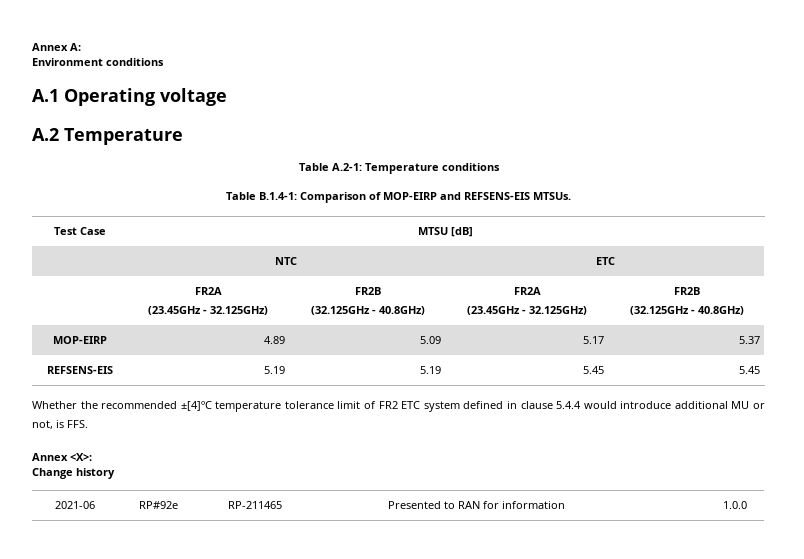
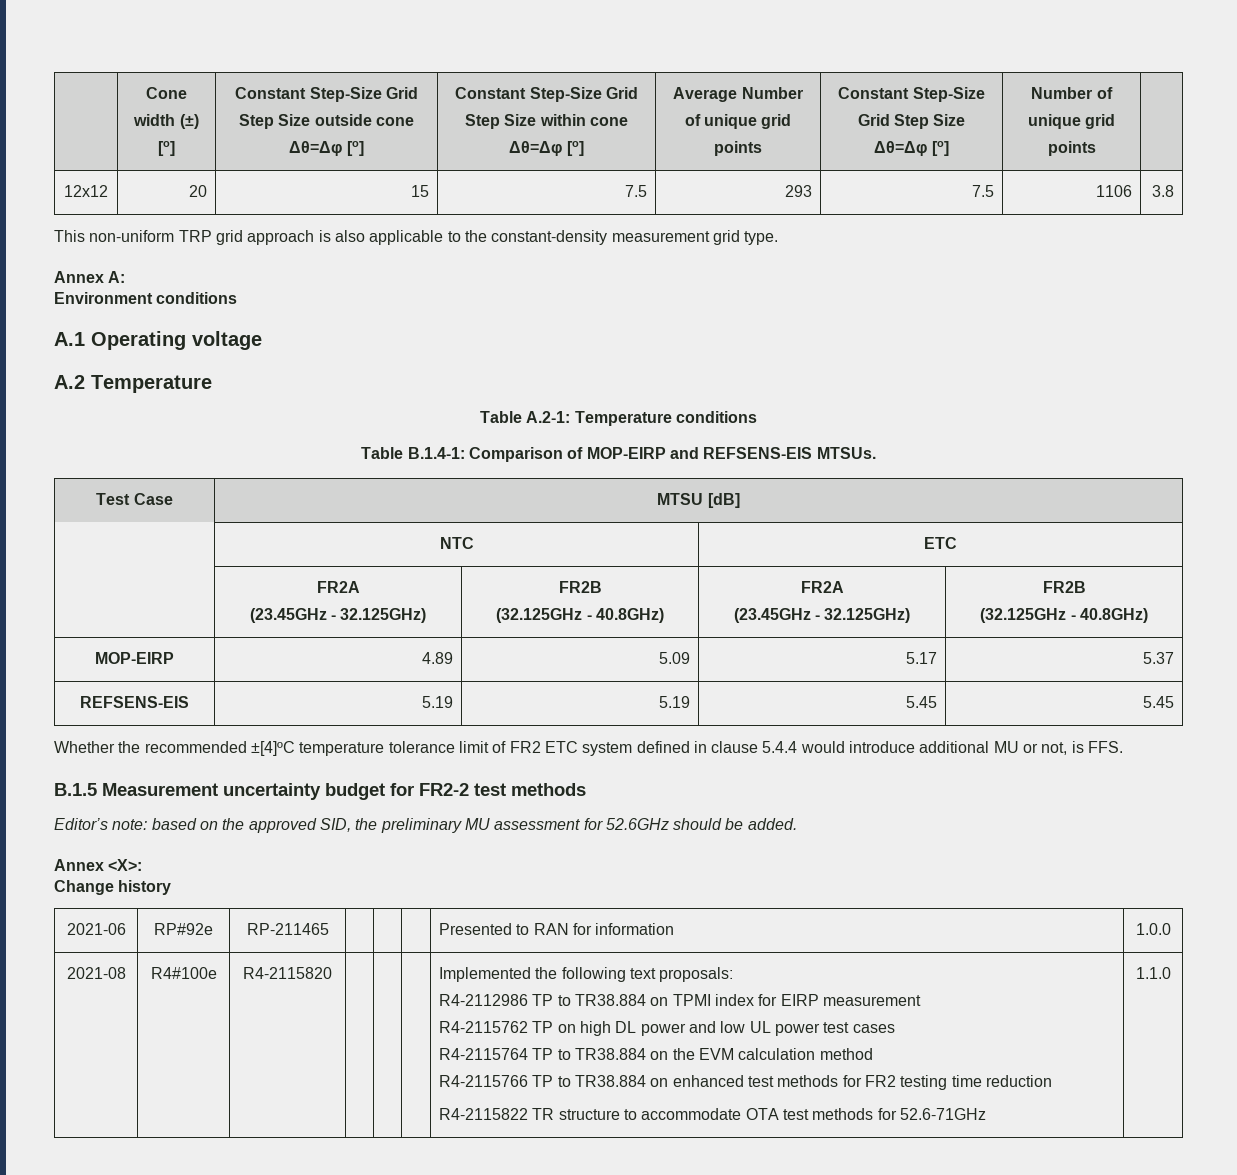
+ | Cone width (±) [o] | Constant Step-Size Grid Step Size outside cone Δθ=Δφ [o] | Constant Step-Size Grid Step Size within cone Δθ=Δφ [o] | Average Number of unique grid points | Constant Step-Size Grid Step Size Δθ=Δφ [o] | Number of unique grid points |
+ 12x12 | 20 | 15 | 7.5 | 293 | 7.5 | 1106 | 3.8
+ This non-uniform TRP grid approach is also applicable to the constant-density measurement grid type.
+ B.1.5 Measurement uncertainty budget for FR2-2 test methods
+ Editor’s note: based on the approved SID, the preliminary MU assessment for 52.6GHz should be added.
+ 2021-08 | R4#100e | R4-2115820 | | | | Implemented the following text proposals:
+ R4-2112986 TP to TR38.884 on TPMI index for EIRP measurement
+ R4-2115762 TP on high DL power and low UL power test cases
+ R4-2115764 TP to TR38.884 on the EVM calculation method
+ R4-2115766 TP to TR38.884 on enhanced test methods for FR2 testing time reduction
+ R4-2115822 TR structure to accommodate OTA test methods for 52.6-71GHz | 1.1.0

